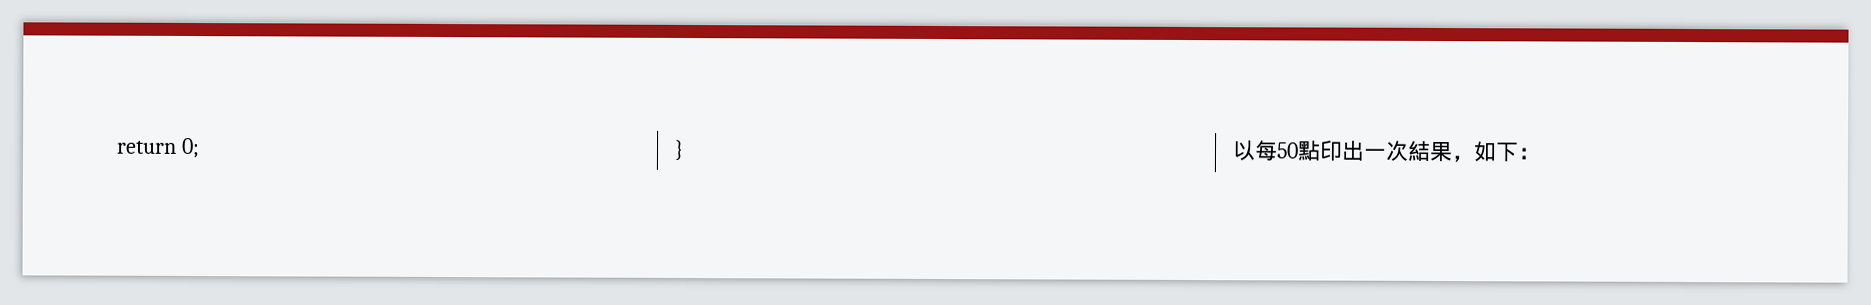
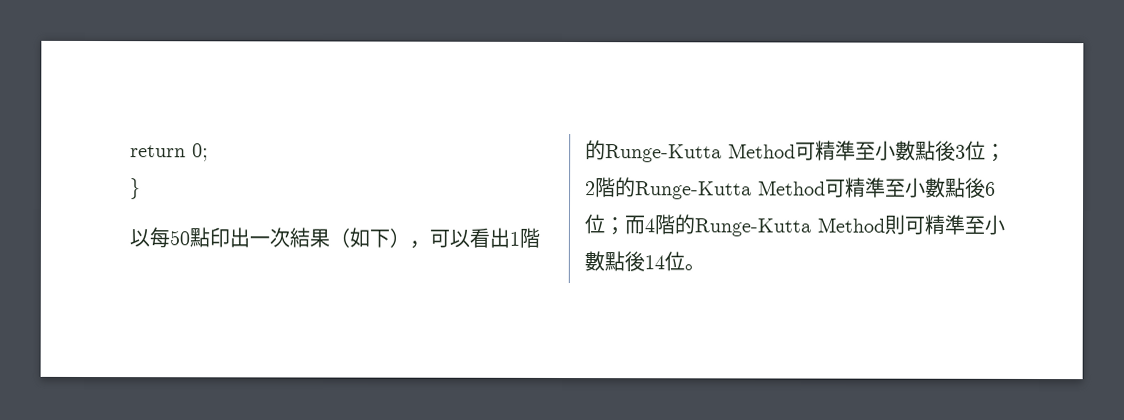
- 以每50點印出一次結果，如下：
+ 以每50點印出一次結果（如下），可以看出1階的Runge-Kutta Method可精準至小數點後3位；2階的Runge-Kutta Method可精準至小數點後6位；而4階的Runge-Kutta Method則可精準至小數點後14位。

